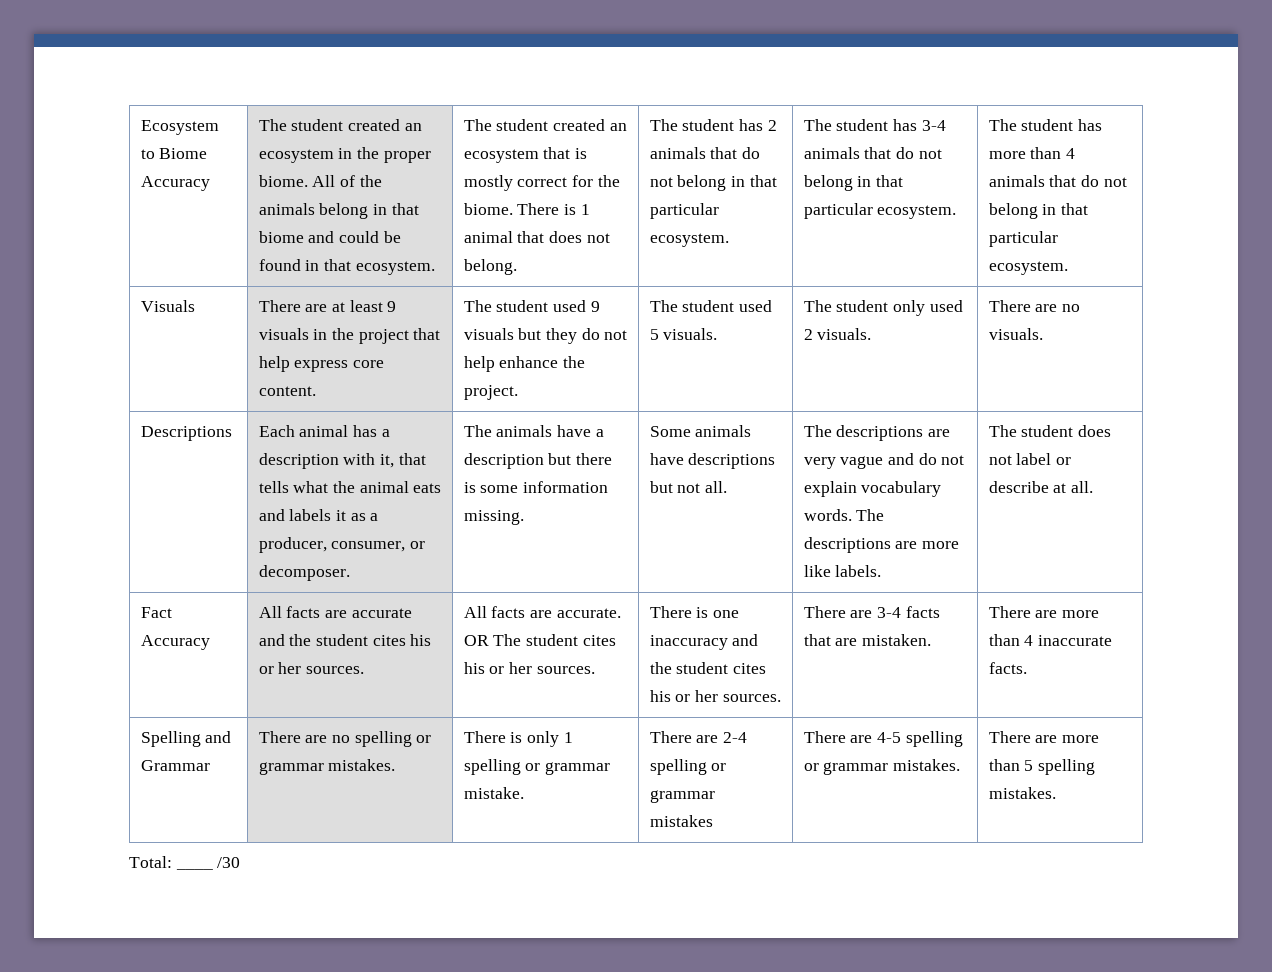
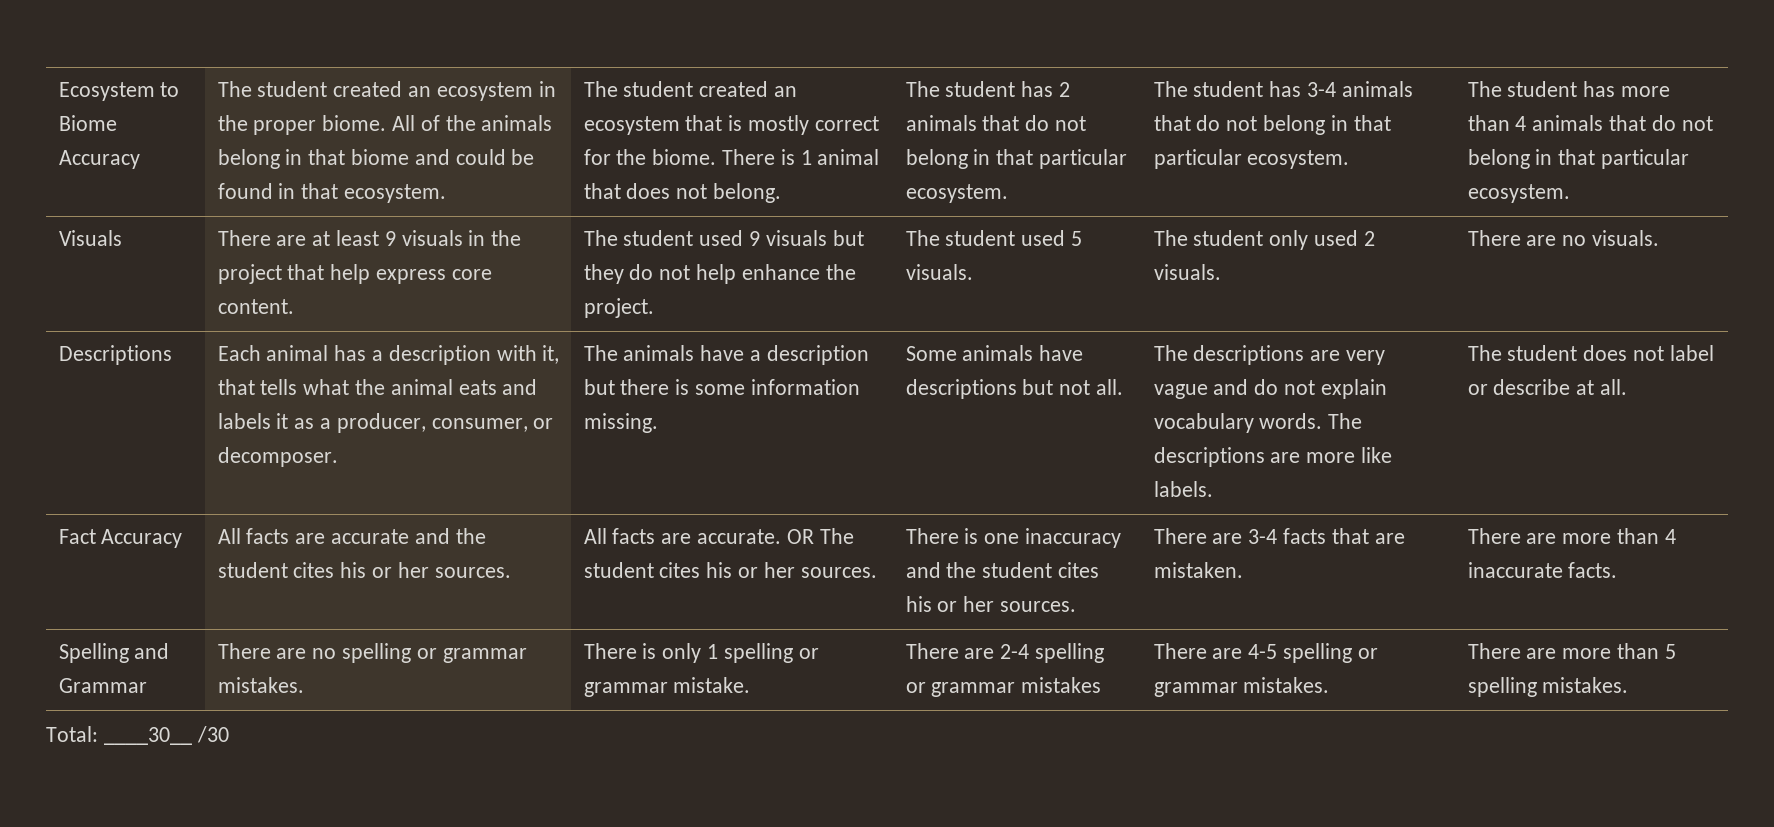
- Total: ____ /30
+ Total: ____30__ /30

